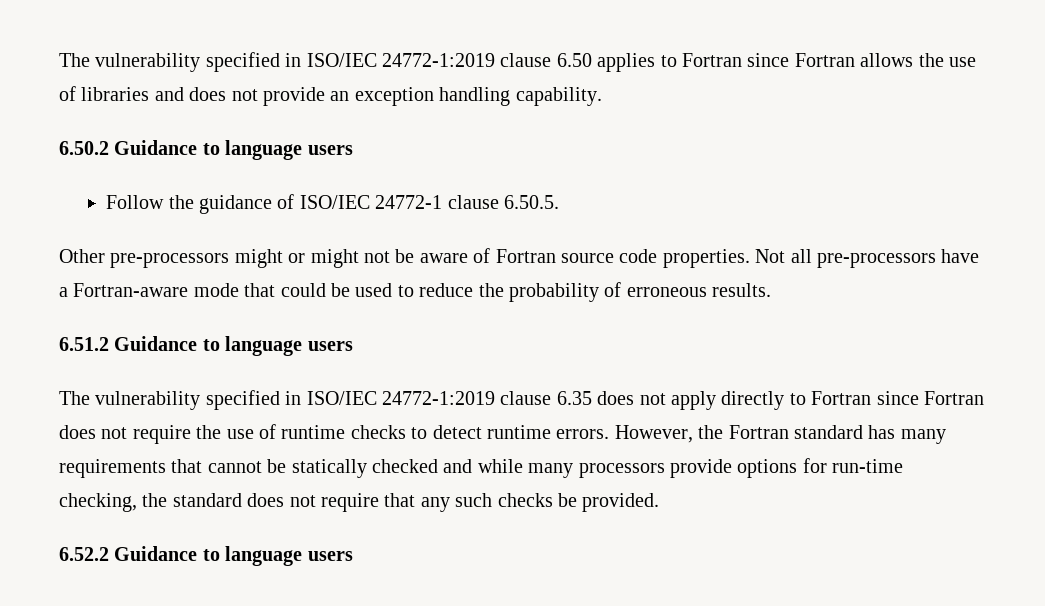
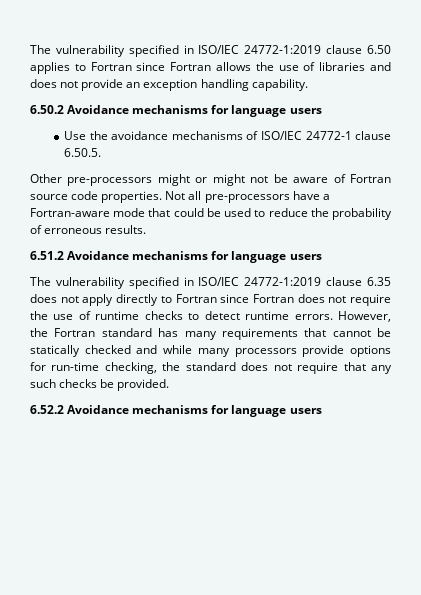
- 6.50.2 Guidance to language users
- Follow the guidance of ISO/IEC 24772-1 clause 6.50.5.
+ 6.50.2 Avoidance mechanisms for language users
+ Use the avoidance mechanisms of ISO/IEC 24772-1 clause 6.50.5.
- 6.51.2 Guidance to language users
+ 6.51.2 Avoidance mechanisms for language users
- 6.52.2 Guidance to language users
+ 6.52.2 Avoidance mechanisms for language users

